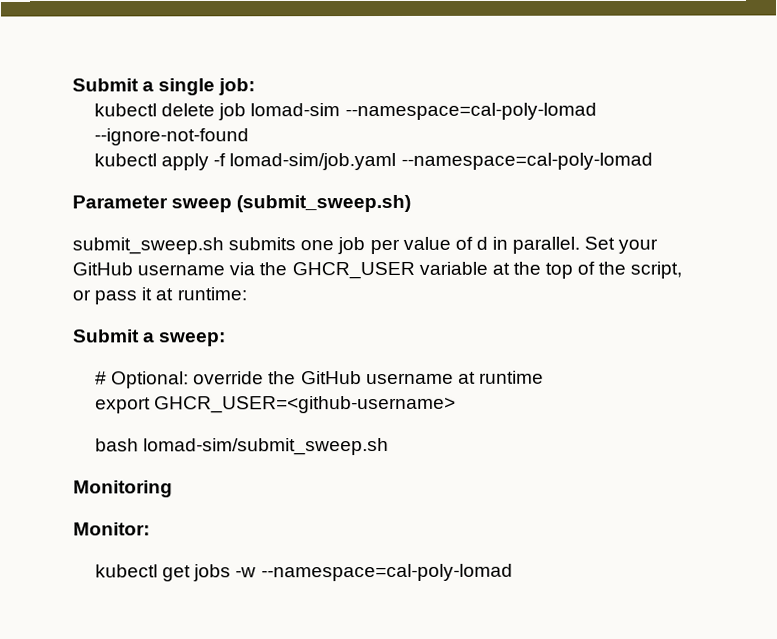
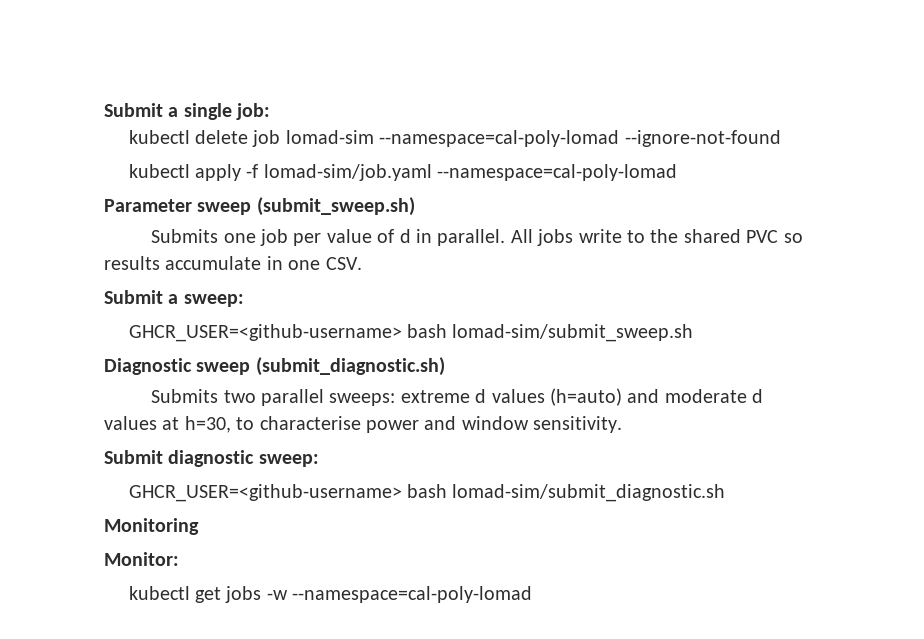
- submit_sweep.sh submits one job per value of d in parallel.
+ Submits one job per value of d in parallel.
- Set your GitHub username via the GHCR_USER variable at the top of the script, or pass it at runtime:
+ All jobs write to the shared PVC so results accumulate in one CSV.
  Submit a sweep:
- # Optional: override the GitHub username at runtime
- export GHCR_USER=<github-username>
- bash lomad-sim/submit_sweep.sh
+ GHCR_USER=<github-username> bash lomad-sim/submit_sweep.sh
+ Diagnostic sweep (submit_diagnostic.sh)
+ Submits two parallel sweeps: extreme d values (h=auto) and moderate d values at h=30, to characterise power and window sensitivity.
+ Submit diagnostic sweep:
+ GHCR_USER=<github-username> bash lomad-sim/submit_diagnostic.sh

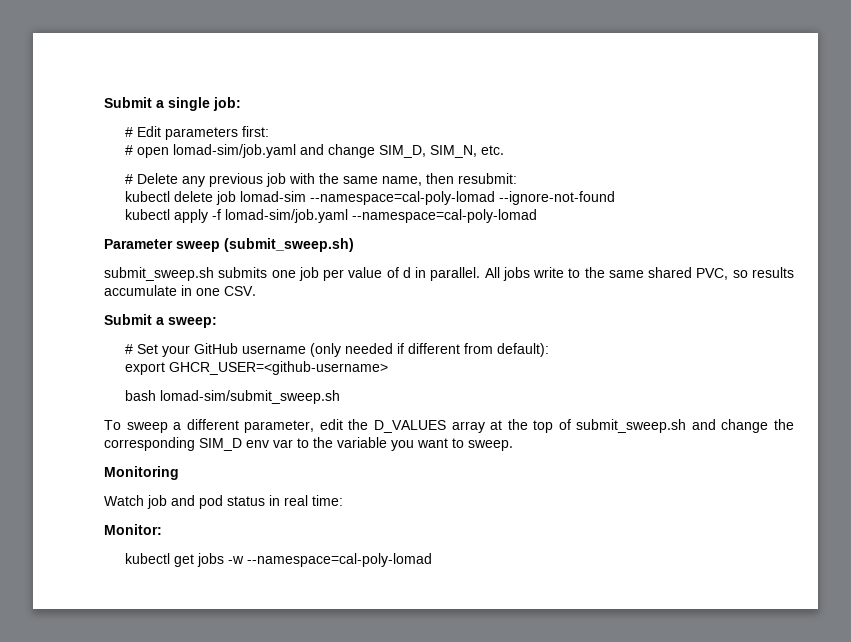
+ # Edit parameters first:
+ # open lomad-sim/job.yaml and change SIM_D, SIM_N, etc.
+ # Delete any previous job with the same name, then resubmit:
- Submits one job per value of d in parallel.
+ submit_sweep.sh submits one job per value of d in parallel.
- All jobs write to the shared PVC so results accumulate in one CSV.
+ All jobs write to the same shared PVC, so results accumulate in one CSV.
- GHCR_USER=<github-username> bash lomad-sim/submit_sweep.sh
+ # Set your GitHub username (only needed if different from default):
+ export GHCR_USER=<github-username>
+ bash lomad-sim/submit_sweep.sh
- Diagnostic sweep (submit_diagnostic.sh)
- Submits two parallel sweeps: extreme d values (h=auto) and moderate d values at h=30, to characterise power and window sensitivity.
- Submit diagnostic sweep:
- GHCR_USER=<github-username> bash lomad-sim/submit_diagnostic.sh
+ To sweep a different parameter, edit the D_VALUES array at the top of submit_sweep.sh and change the corresponding SIM_D env var to the variable you want to sweep.
  Monitoring
+ Watch job and pod status in real time:

